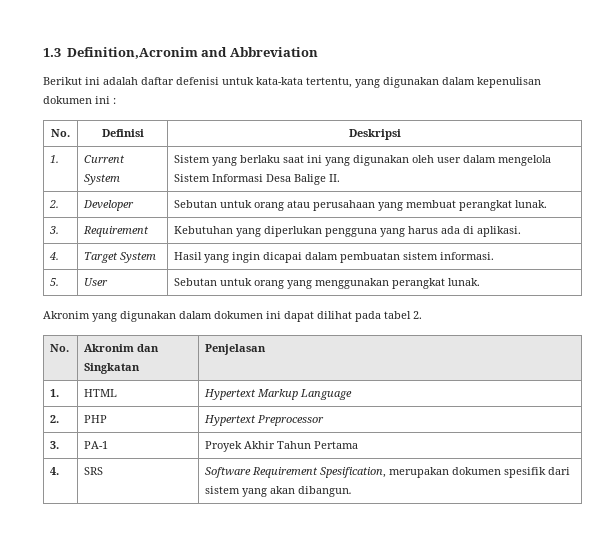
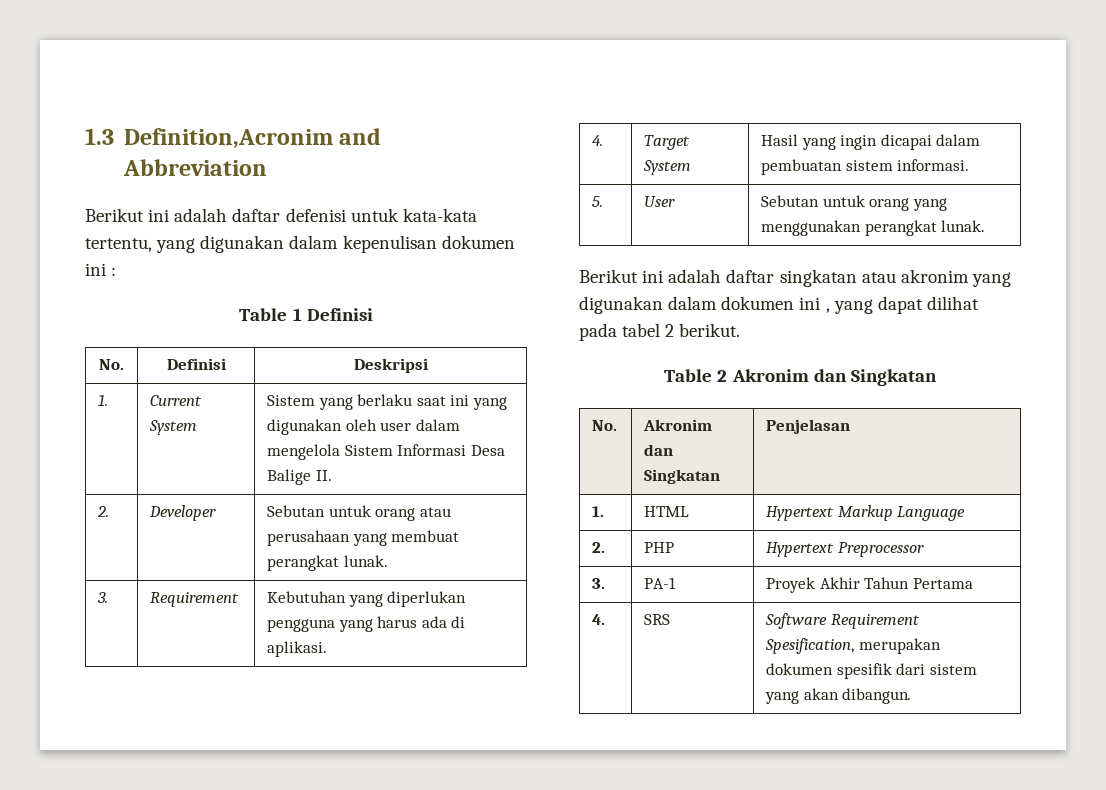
+ Table 1 Definisi
- Akronim yang digunakan dalam dokumen ini dapat dilihat pada tabel 2.
+ Berikut ini adalah daftar singkatan atau akronim yang digunakan dalam dokumen ini , yang dapat dilihat pada tabel 2 berikut.
+ Table 2 Akronim dan Singkatan

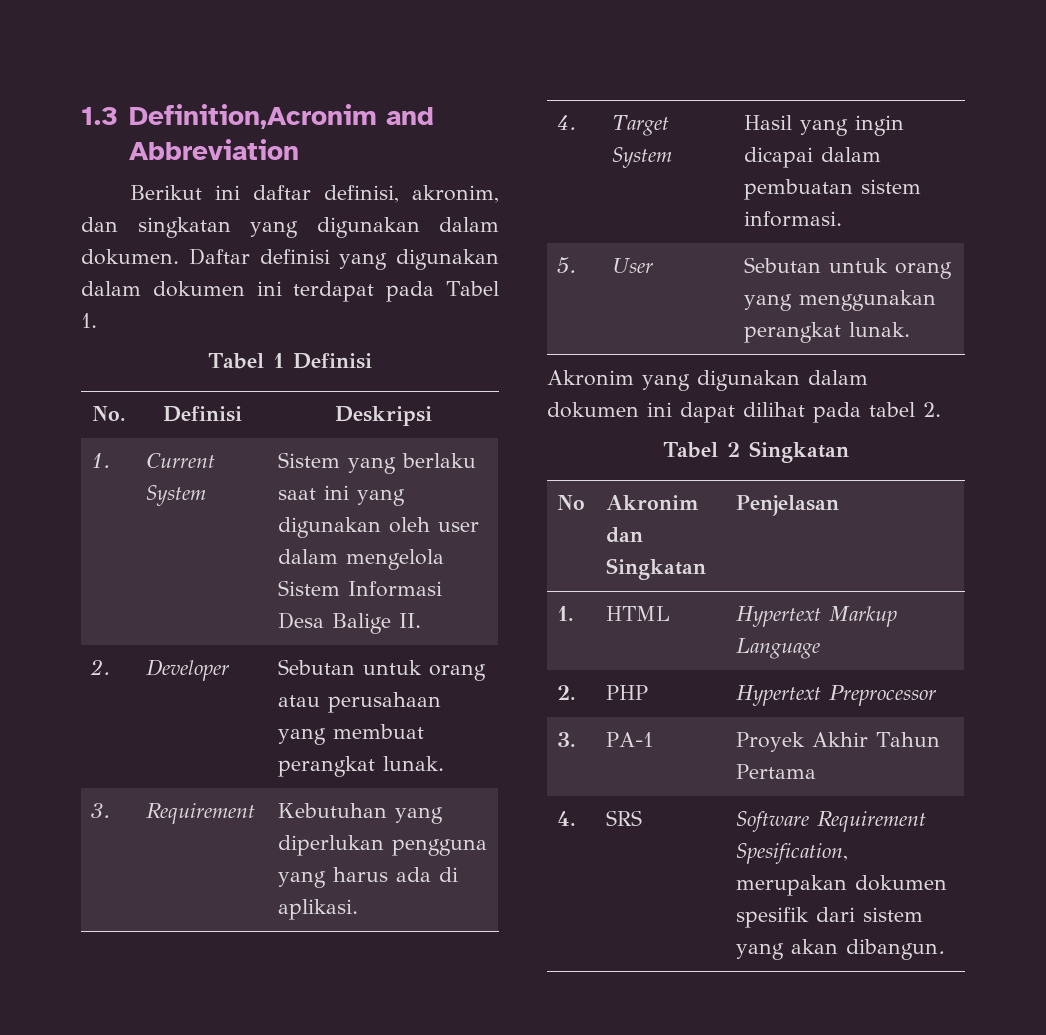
- Berikut ini adalah daftar defenisi untuk kata-kata tertentu, yang digunakan dalam kepenulisan dokumen ini :
- Table 1 Definisi
+ Berikut ini daftar definisi, akronim, dan singkatan yang digunakan dalam dokumen. Daftar definisi yang digunakan dalam dokumen ini terdapat pada Tabel 1.
+ Tabel 1 Definisi
- Berikut ini adalah daftar singkatan atau akronim yang digunakan dalam dokumen ini , yang dapat dilihat pada tabel 2 berikut.
- Table 2 Akronim dan Singkatan
+ Akronim yang digunakan dalam dokumen ini dapat dilihat pada tabel 2.
+ Tabel 2 Singkatan
- No. | Akronim dan Singkatan | Penjelasan
+ No | Akronim dan Singkatan | Penjelasan

